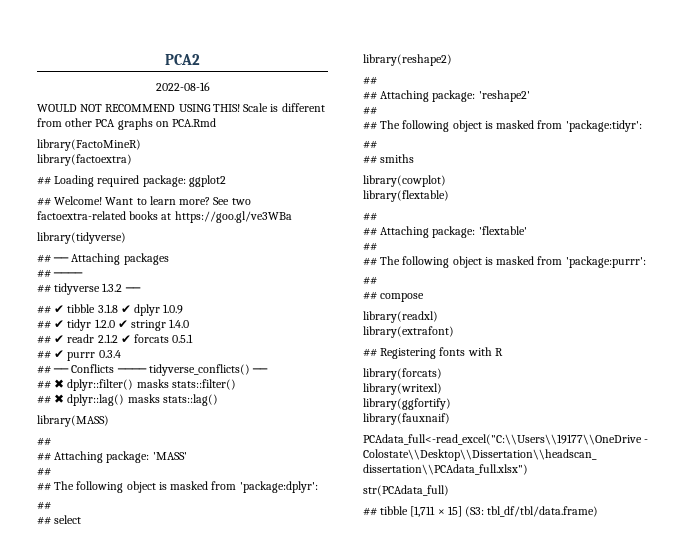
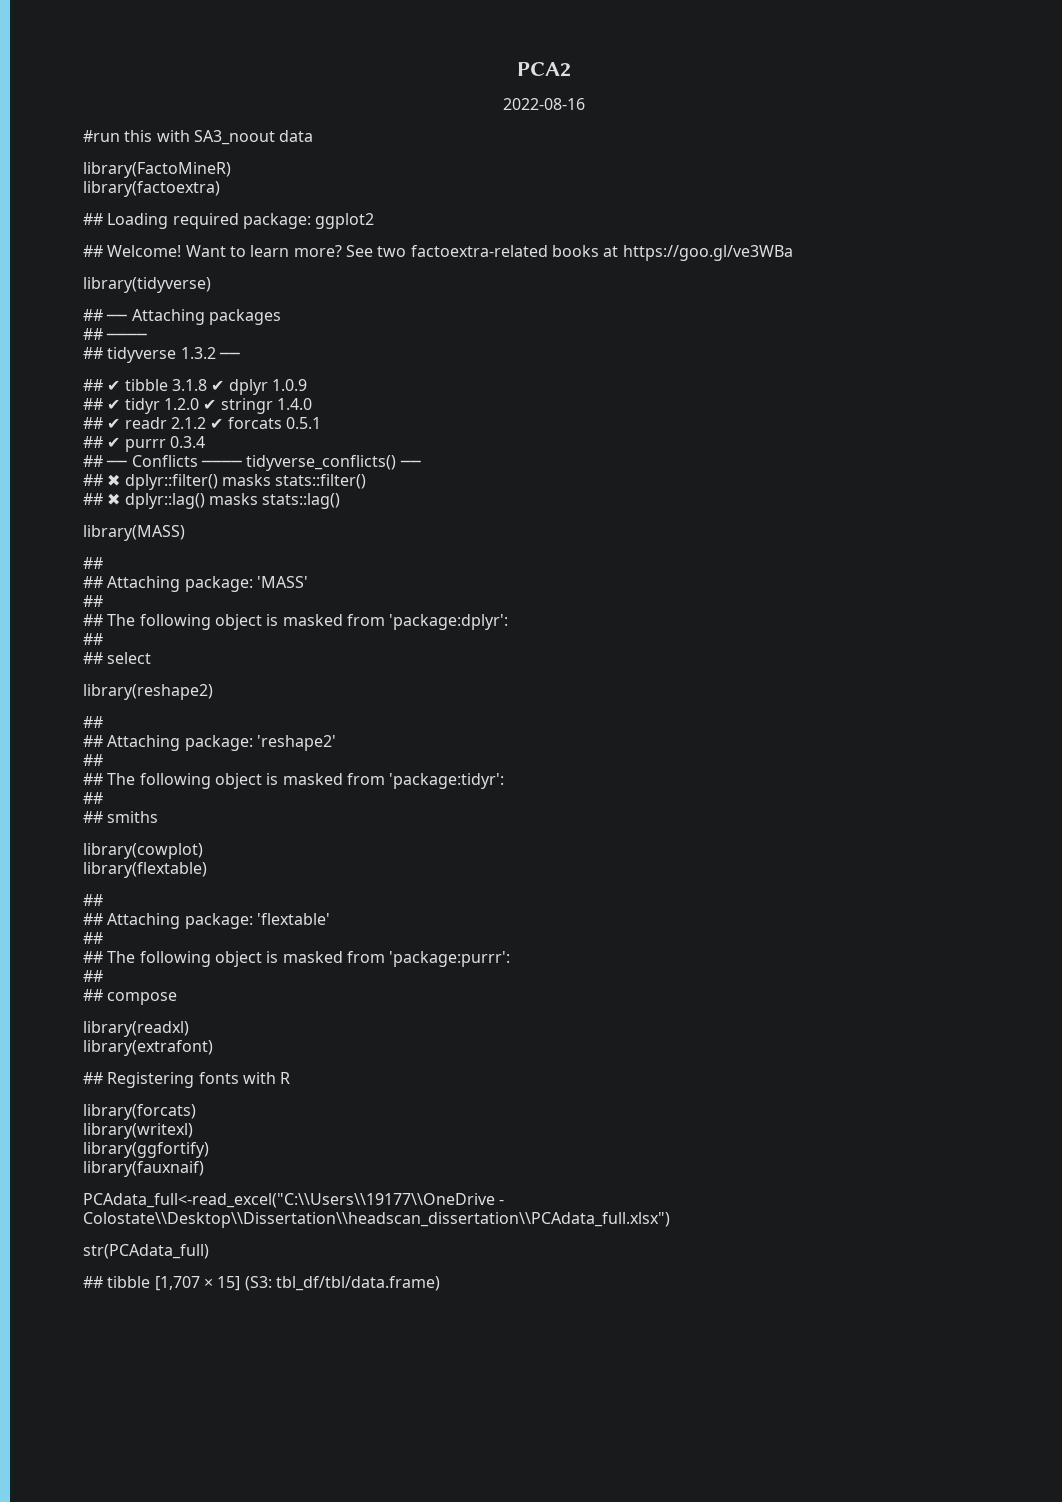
- WOULD NOT RECOMMEND USING THIS! Scale is different from other PCA graphs on PCA.Rmd
+ #run this with SA3_noout data
- ## tibble [1,711 × 15] (S3: tbl_df/tbl/data.frame)
+ ## tibble [1,707 × 15] (S3: tbl_df/tbl/data.frame)

